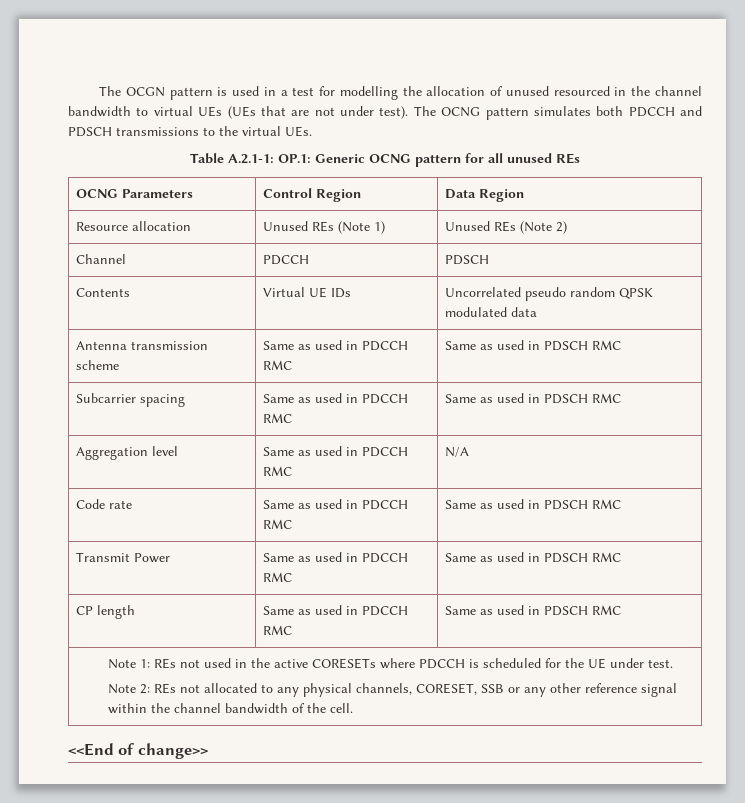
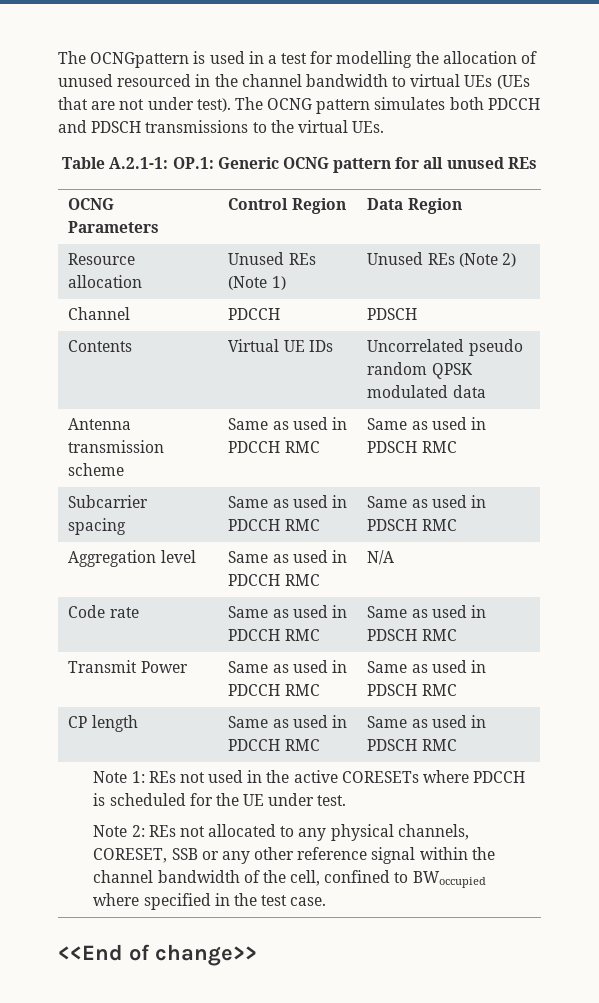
- The OCGN pattern is used in a test for modelling the allocation of unused resourced in the channel bandwidth to virtual UEs (UEs that are not under test).
+ The OCNGpattern is used in a test for modelling the allocation of unused resourced in the channel bandwidth to virtual UEs (UEs that are not under test).
- Note 2: REs not allocated to any physical channels, CORESET, SSB or any other reference signal within the channel bandwidth of the cell.
+ Note 2: REs not allocated to any physical channels, CORESET, SSB or any other reference signal within the channel bandwidth of the cell, confined to BWoccupied where specified in the test case.

